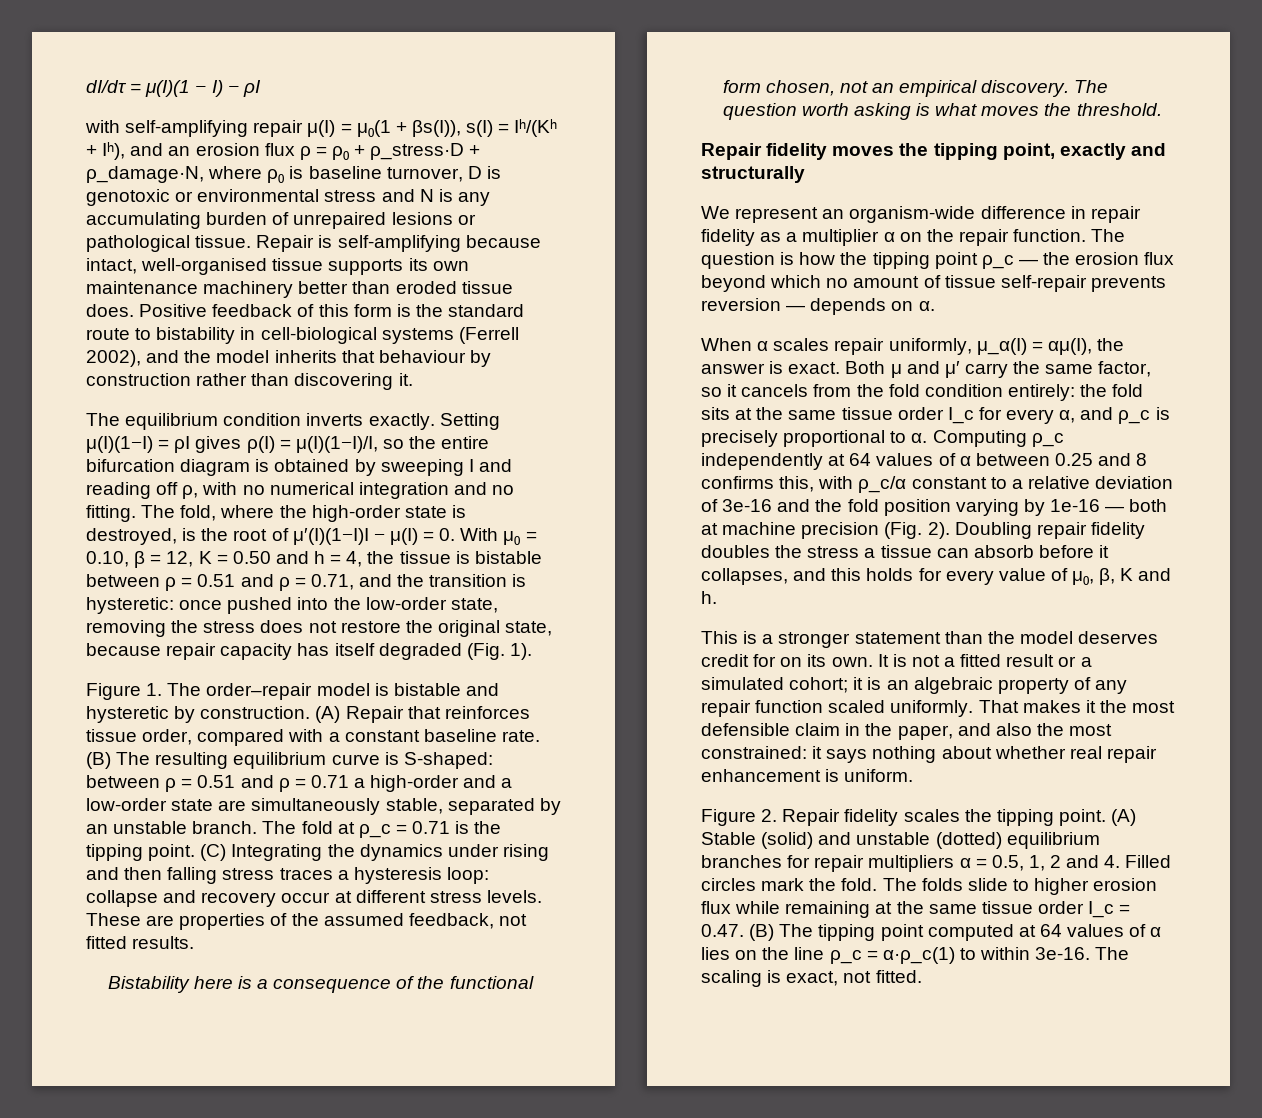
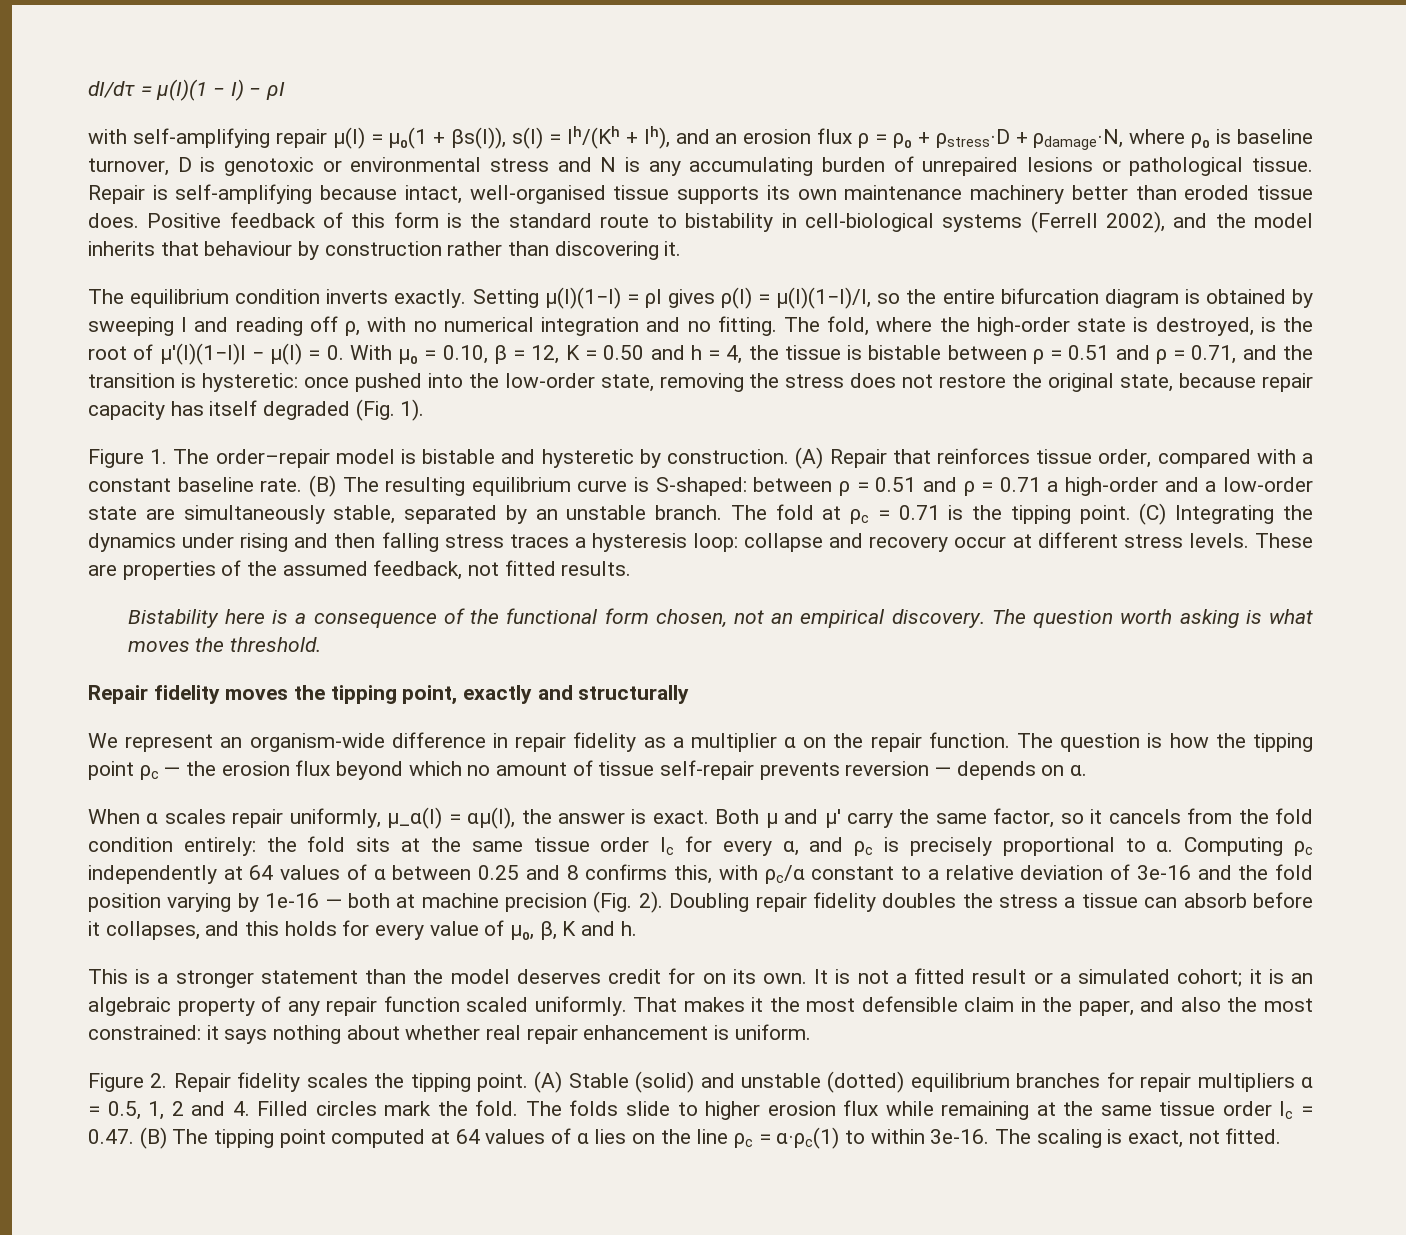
- with self-amplifying repair μ(I) = μ₀(1 + βs(I)), s(I) = Iʰ/(Kʰ + Iʰ), and an erosion flux ρ = ρ₀ + ρ_stress·D + ρ_damage·N, where ρ₀ is baseline turnover, D is genotoxic or environmental stress and N is any accumulating burden of unrepaired lesions or pathological tissue.
+ with self-amplifying repair μ(I) = μ₀(1 + βs(I)), s(I) = Iʰ/(Kʰ + Iʰ), and an erosion flux ρ = ρ₀ + ρstress·D + ρdamage·N, where ρ₀ is baseline turnover, D is genotoxic or environmental stress and N is any accumulating burden of unrepaired lesions or pathological tissue.
- The fold at ρ_c = 0.71 is the tipping point.
+ The fold at ρc = 0.71 is the tipping point.
- The question is how the tipping point ρ_c — the erosion flux beyond which no amount of tissue self-repair prevents reversion — depends on α.
+ The question is how the tipping point ρc — the erosion flux beyond which no amount of tissue self-repair prevents reversion — depends on α.
- Both μ and μ′ carry the same factor, so it cancels from the fold condition entirely: the fold sits at the same tissue order I_c for every α, and ρ_c is precisely proportional to α.
+ Both μ and μ′ carry the same factor, so it cancels from the fold condition entirely: the fold sits at the same tissue order Ic for every α, and ρc is precisely proportional to α.
- Computing ρ_c independently at 64 values of α between 0.25 and 8 confirms this, with ρ_c/α constant to a relative deviation of 3e-16 and the fold position varying by 1e-16 — both at machine precision (Fig. 2).
+ Computing ρc independently at 64 values of α between 0.25 and 8 confirms this, with ρc/α constant to a relative deviation of 3e-16 and the fold position varying by 1e-16 — both at machine precision (Fig. 2).
- The folds slide to higher erosion flux while remaining at the same tissue order I_c = 0.47. (B) The tipping point computed at 64 values of α lies on the line ρ_c = α·ρ_c(1) to within 3e-16.
+ The folds slide to higher erosion flux while remaining at the same tissue order Ic = 0.47. (B) The tipping point computed at 64 values of α lies on the line ρc = α·ρc(1) to within 3e-16.

